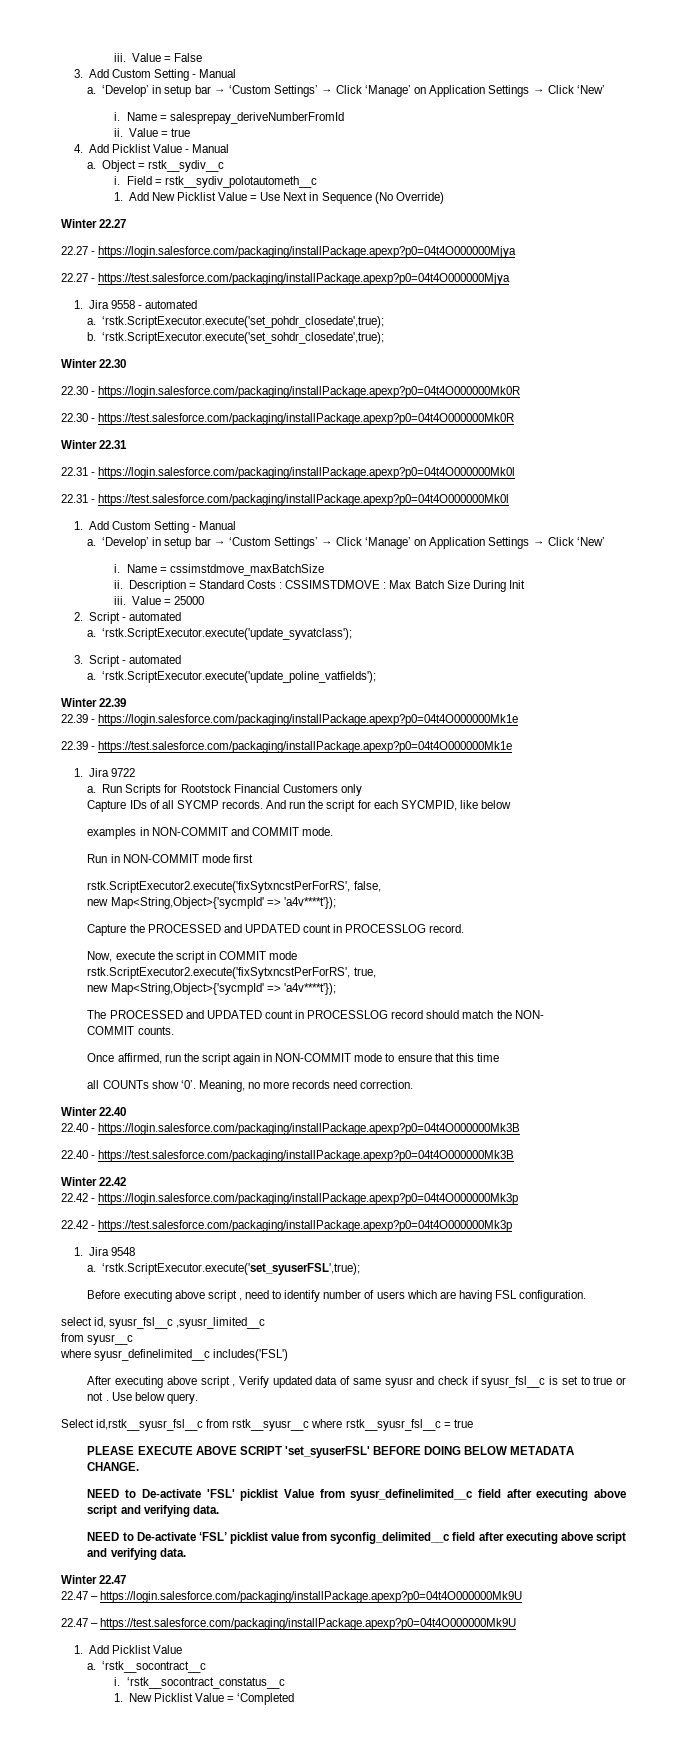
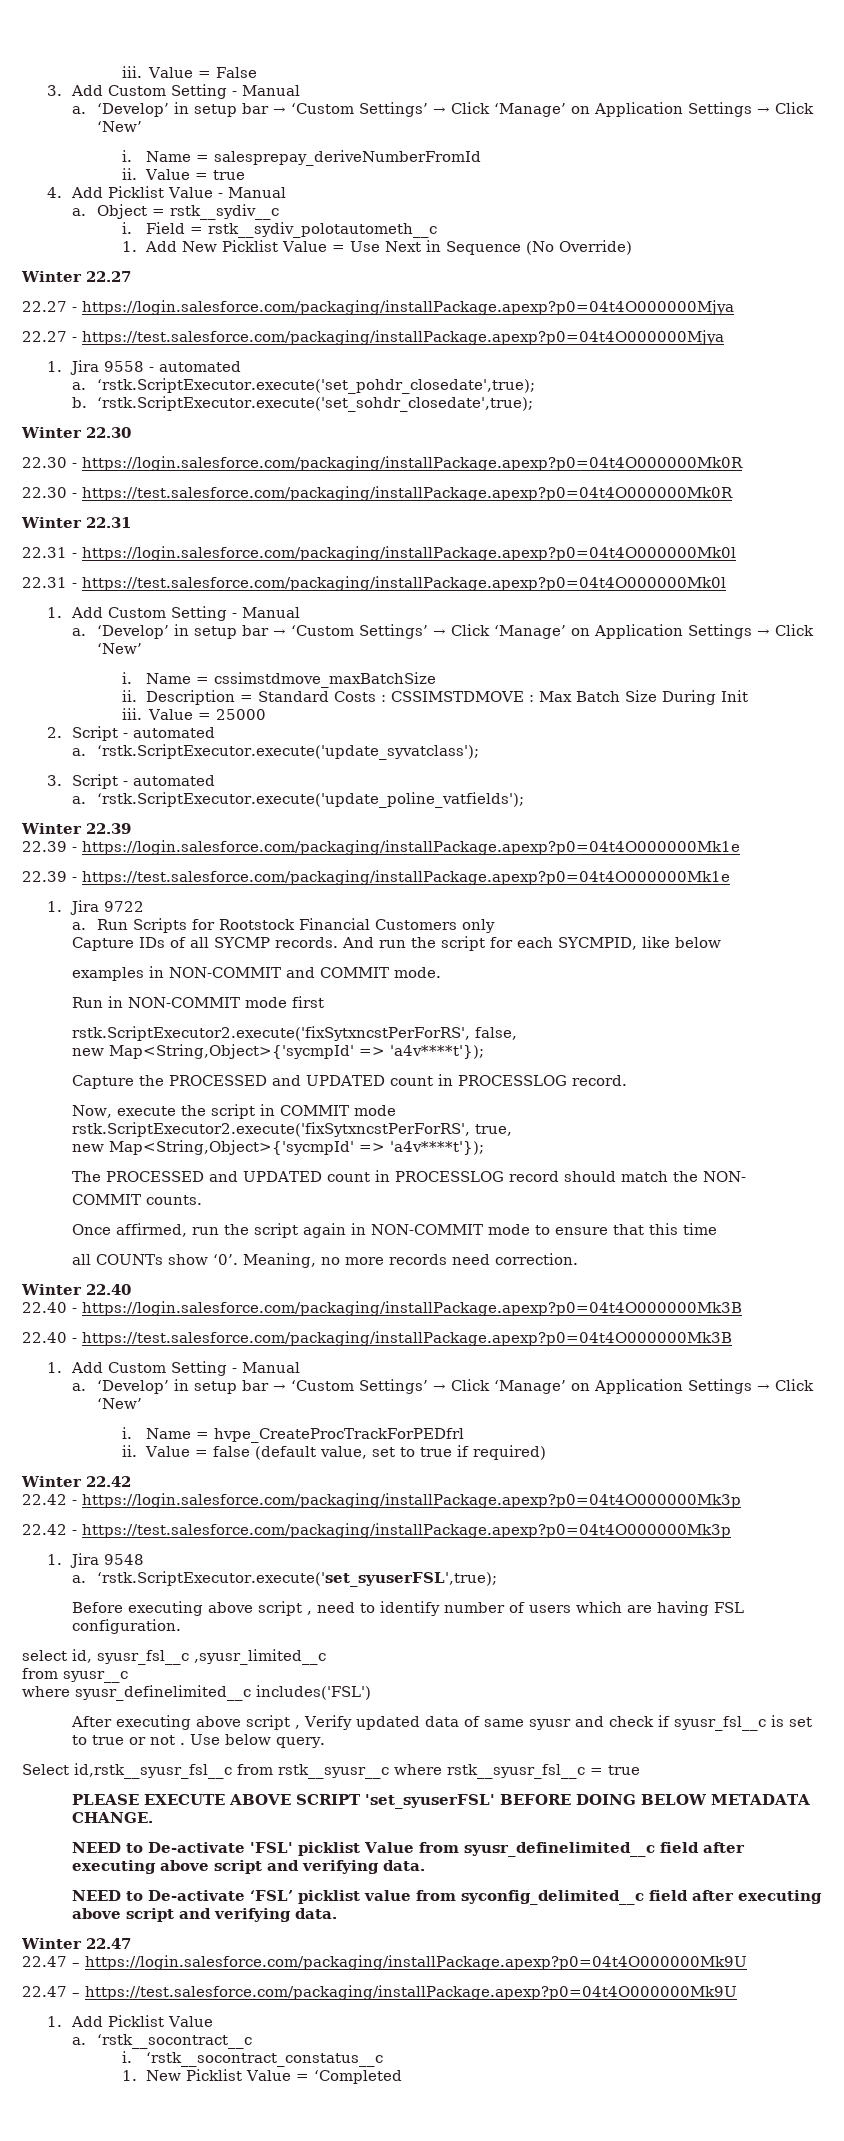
  22.40 - https://test.salesforce.com/packaging/installPackage.apexp?p0=04t4O000000Mk3B
+ 1. Add Custom Setting - Manual
+ a. ‘Develop’ in setup bar → ‘Custom Settings’ → Click ‘Manage’ on Application Settings → Click ‘New’
+ i. Name = hvpe_CreateProcTrackForPEDfrl
+ ii. Value = false (default value, set to true if required)

